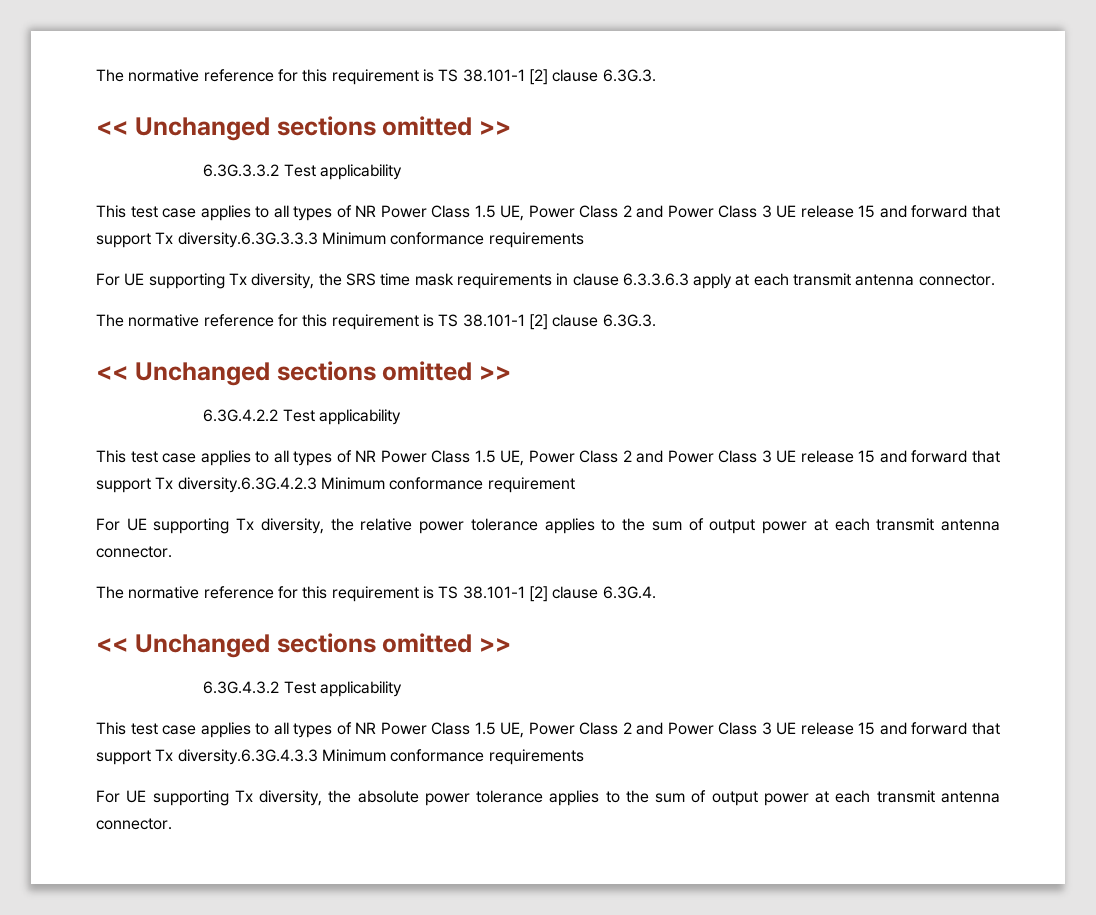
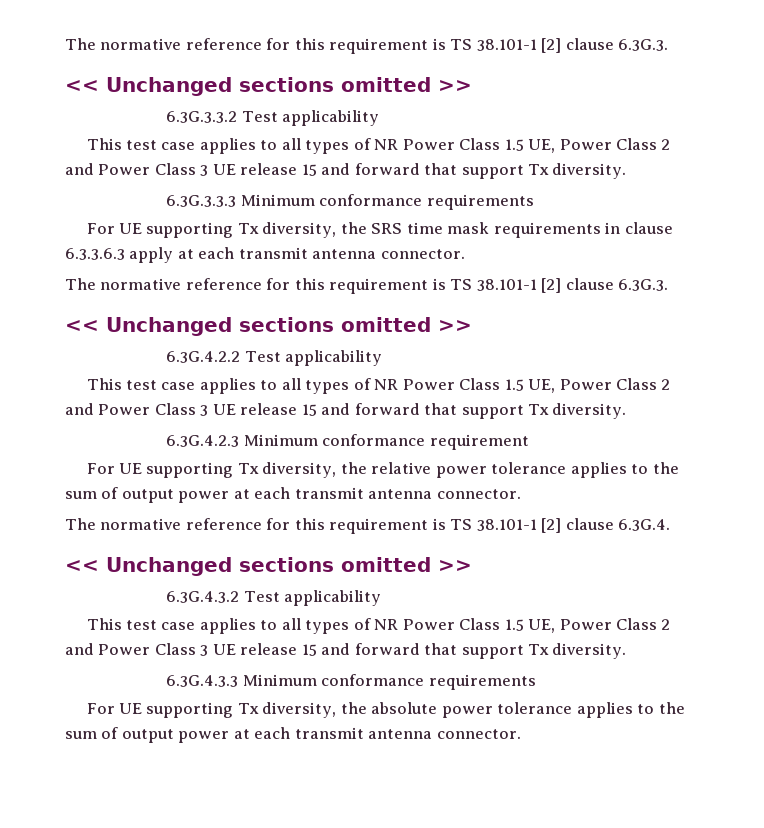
  6.3G.3.3.2 Test applicability
- This test case applies to all types of NR Power Class 1.5 UE, Power Class 2 and Power Class 3 UE release 15 and forward that support Tx diversity.6.3G.3.3.3 Minimum conformance requirements
+ This test case applies to all types of NR Power Class 1.5 UE, Power Class 2 and Power Class 3 UE release 15 and forward that support Tx diversity.
+ 6.3G.3.3.3 Minimum conformance requirements
  6.3G.4.2.2 Test applicability
- This test case applies to all types of NR Power Class 1.5 UE, Power Class 2 and Power Class 3 UE release 15 and forward that support Tx diversity.6.3G.4.2.3 Minimum conformance requirement
+ This test case applies to all types of NR Power Class 1.5 UE, Power Class 2 and Power Class 3 UE release 15 and forward that support Tx diversity.
+ 6.3G.4.2.3 Minimum conformance requirement
  6.3G.4.3.2 Test applicability
- This test case applies to all types of NR Power Class 1.5 UE, Power Class 2 and Power Class 3 UE release 15 and forward that support Tx diversity.6.3G.4.3.3 Minimum conformance requirements
+ This test case applies to all types of NR Power Class 1.5 UE, Power Class 2 and Power Class 3 UE release 15 and forward that support Tx diversity.
+ 6.3G.4.3.3 Minimum conformance requirements

